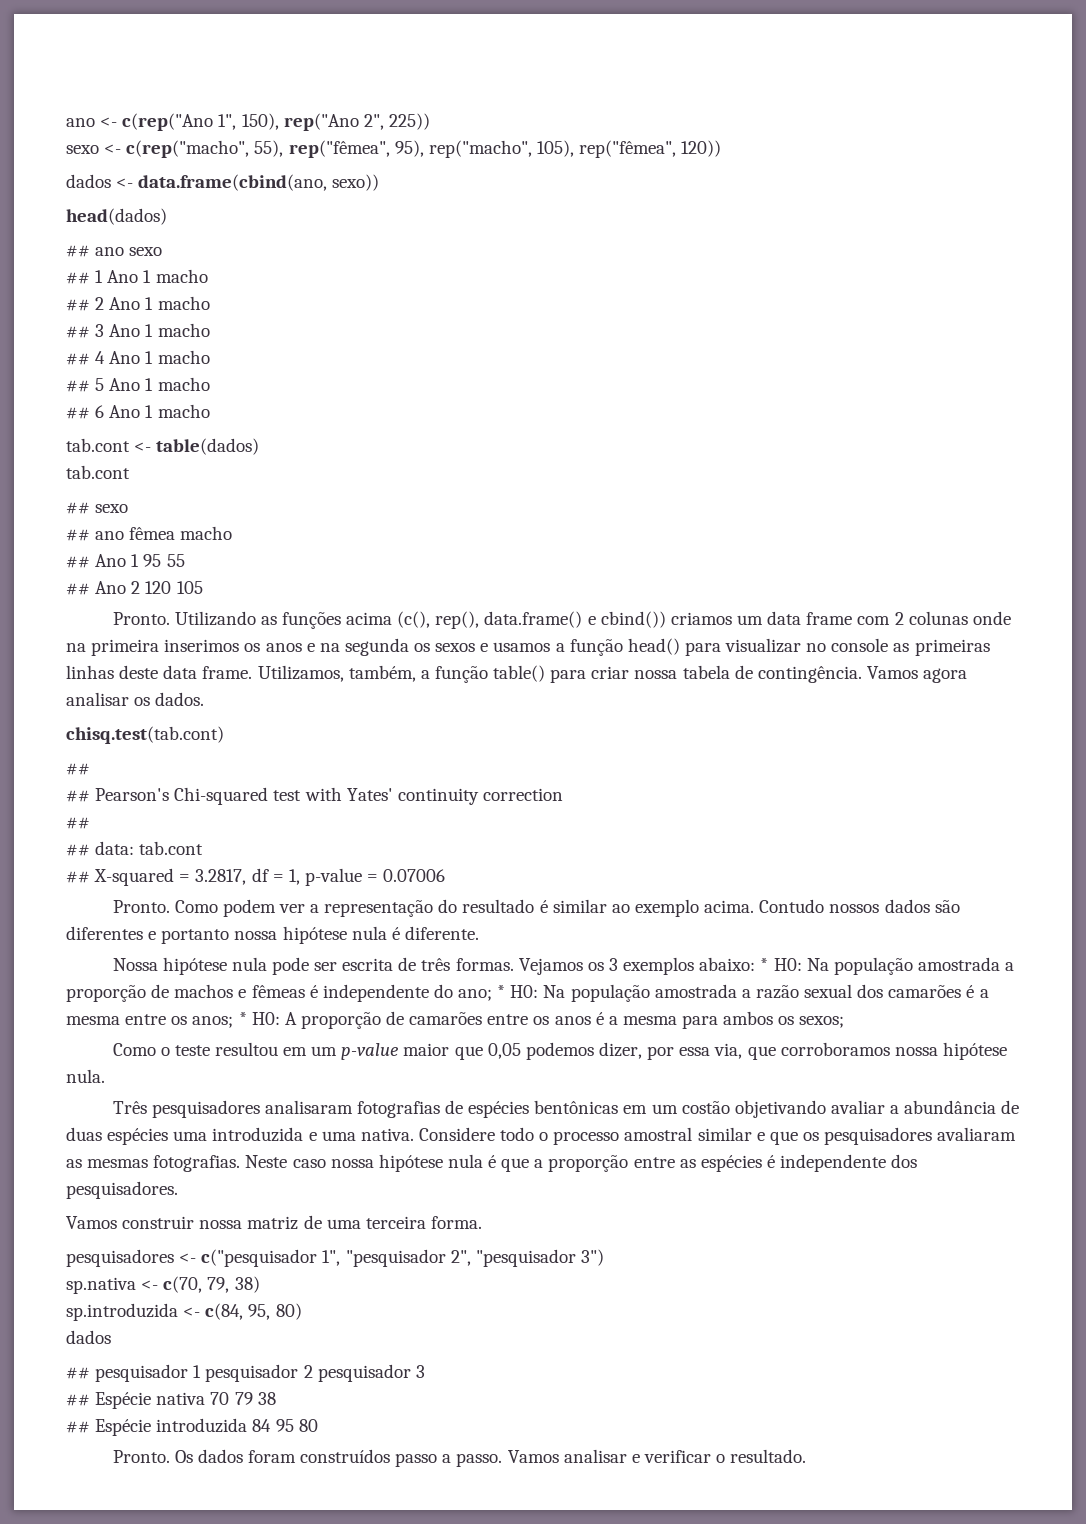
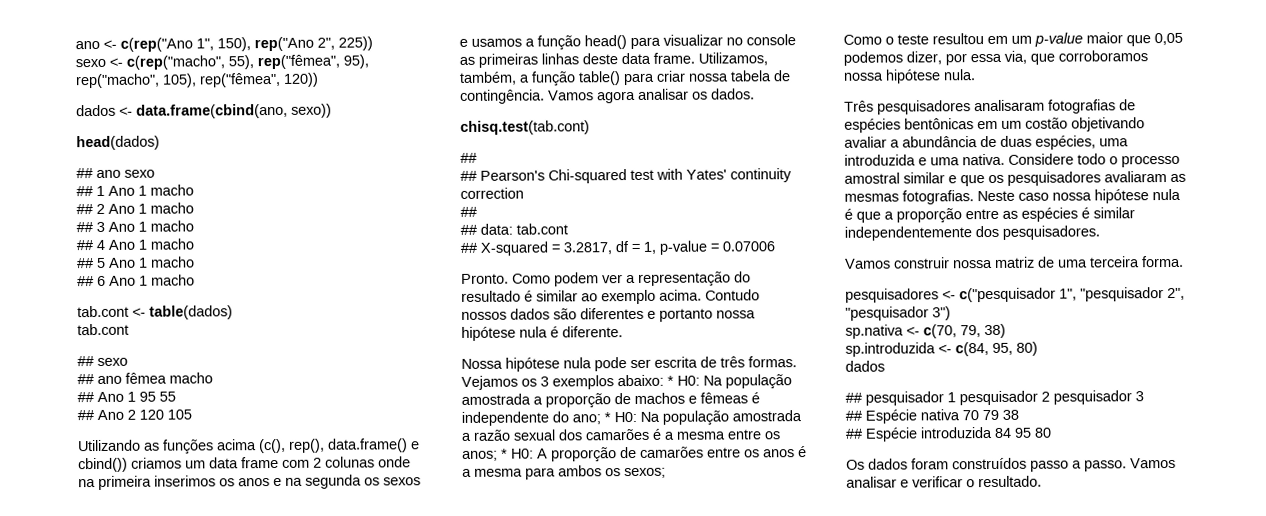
  ## Ano 2 120 105
- Pronto. Utilizando as funções acima (c(), rep(), data.frame() e cbind()) criamos um data frame com 2 colunas onde na primeira inserimos os anos e na segunda os sexos e usamos a função head() para visualizar no console as primeiras linhas deste data frame.
+ Utilizando as funções acima (c(), rep(), data.frame() e cbind()) criamos um data frame com 2 colunas onde na primeira inserimos os anos e na segunda os sexos e usamos a função head() para visualizar no console as primeiras linhas deste data frame.
- Três pesquisadores analisaram fotografias de espécies bentônicas em um costão objetivando avaliar a abundância de duas espécies uma introduzida e uma nativa.
+ Três pesquisadores analisaram fotografias de espécies bentônicas em um costão objetivando avaliar a abundância de duas espécies, uma introduzida e uma nativa.
- Neste caso nossa hipótese nula é que a proporção entre as espécies é independente dos pesquisadores.
+ Neste caso nossa hipótese nula é que a proporção entre as espécies é similar independentemente dos pesquisadores.
  ## Espécie introduzida 84 95 80
- Pronto. Os dados foram construídos passo a passo.
+ Os dados foram construídos passo a passo.

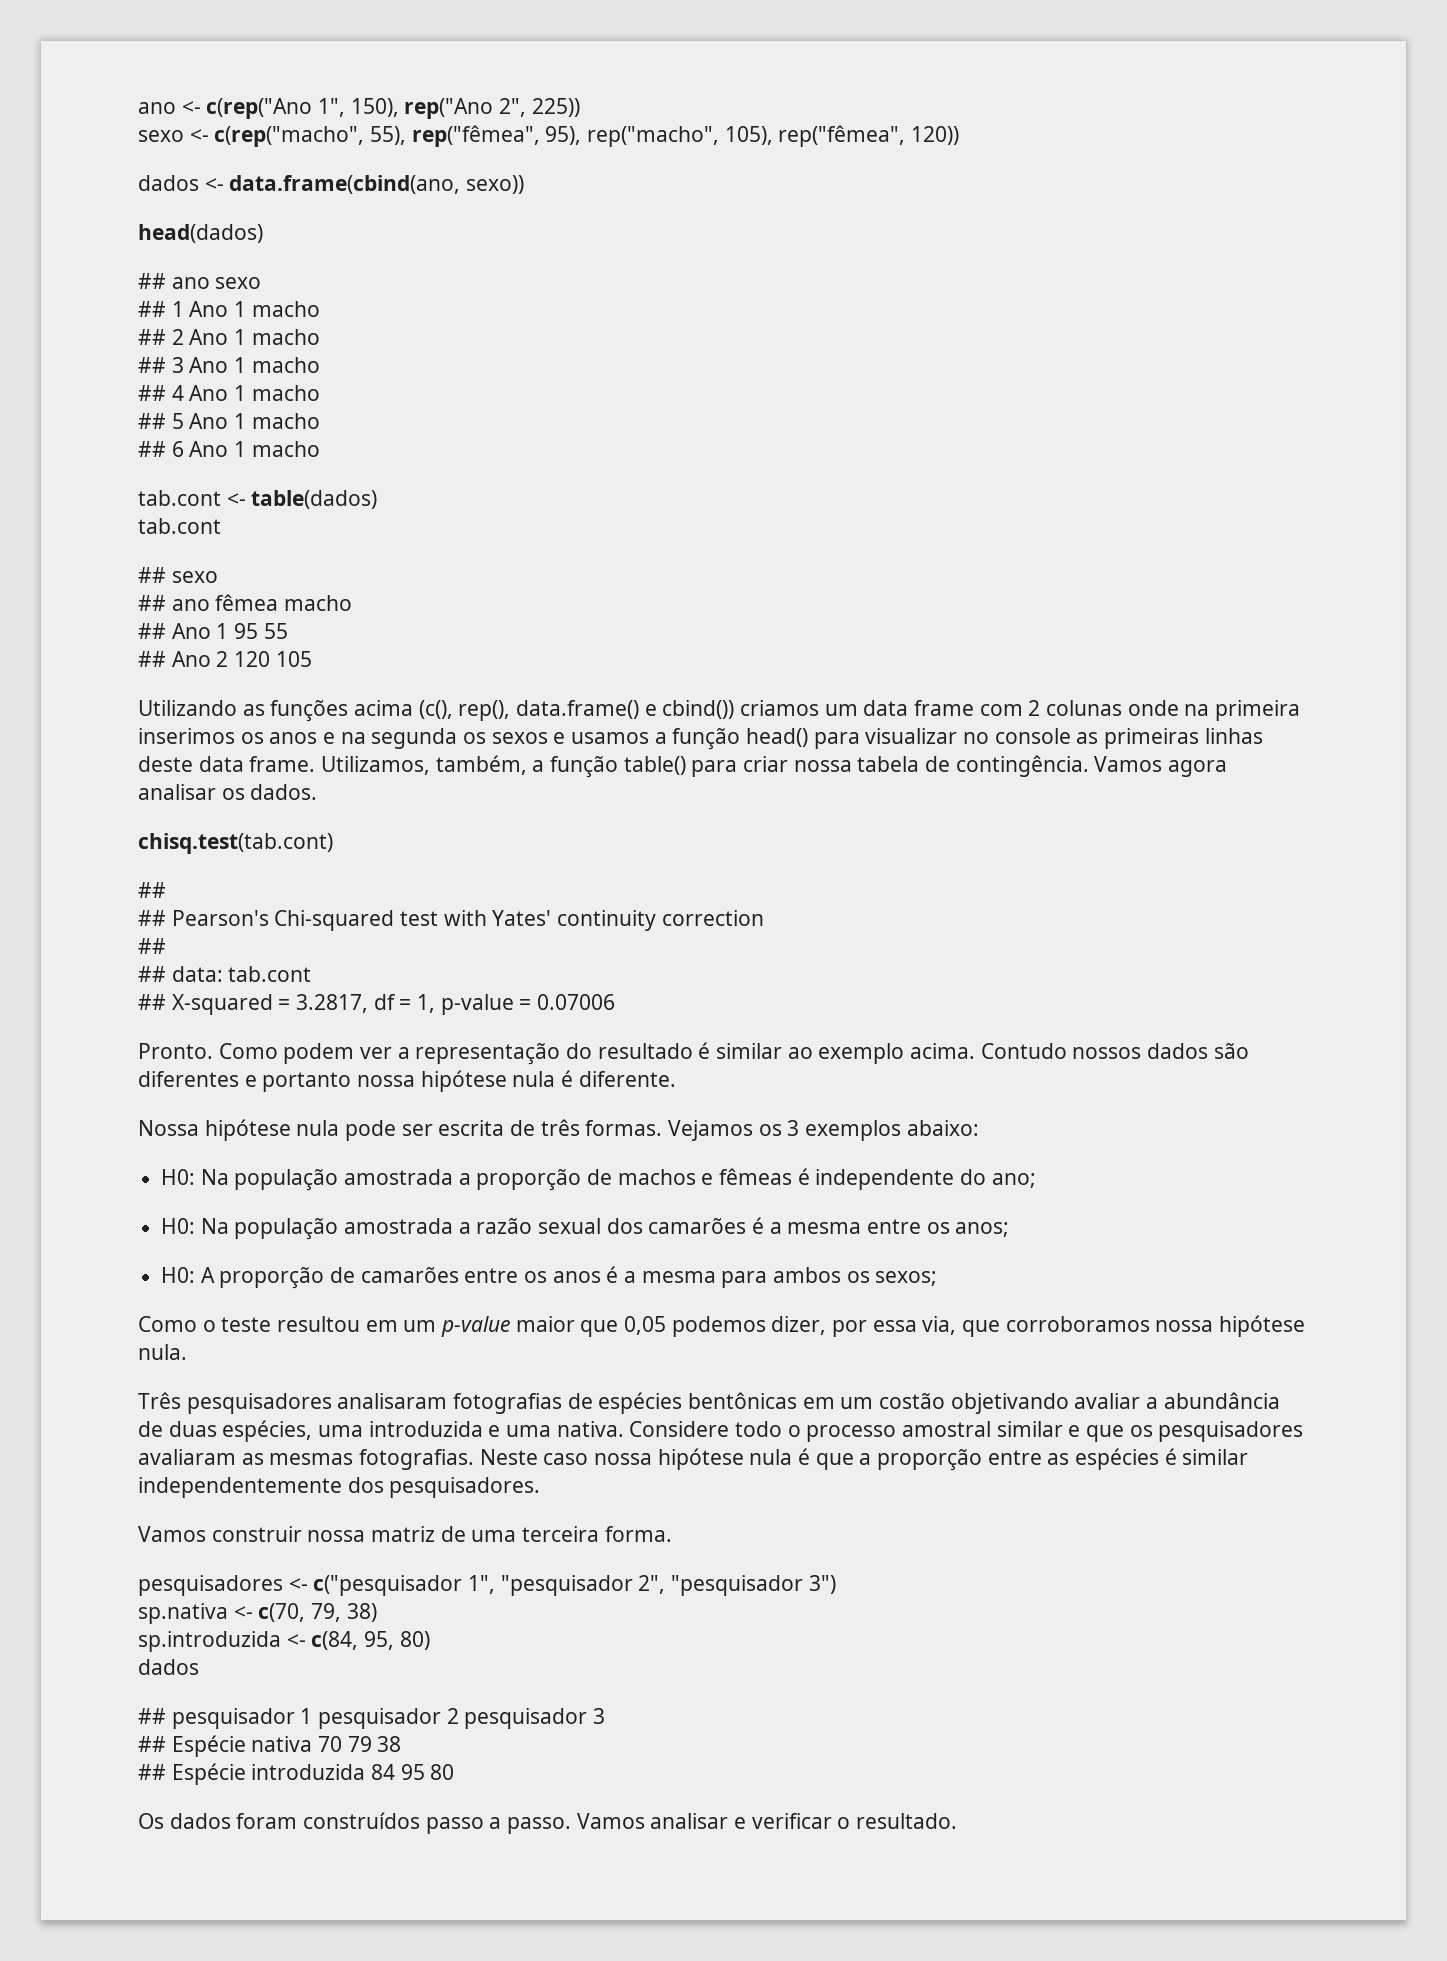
- Vejamos os 3 exemplos abaixo: * H0: Na população amostrada a proporção de machos e fêmeas é independente do ano; * H0: Na população amostrada a razão sexual dos camarões é a mesma entre os anos; * H0: A proporção de camarões entre os anos é a mesma para ambos os sexos;
+ Vejamos os 3 exemplos abaixo:
+ H0: Na população amostrada a proporção de machos e fêmeas é independente do ano;
+ H0: Na população amostrada a razão sexual dos camarões é a mesma entre os anos;
+ H0: A proporção de camarões entre os anos é a mesma para ambos os sexos;

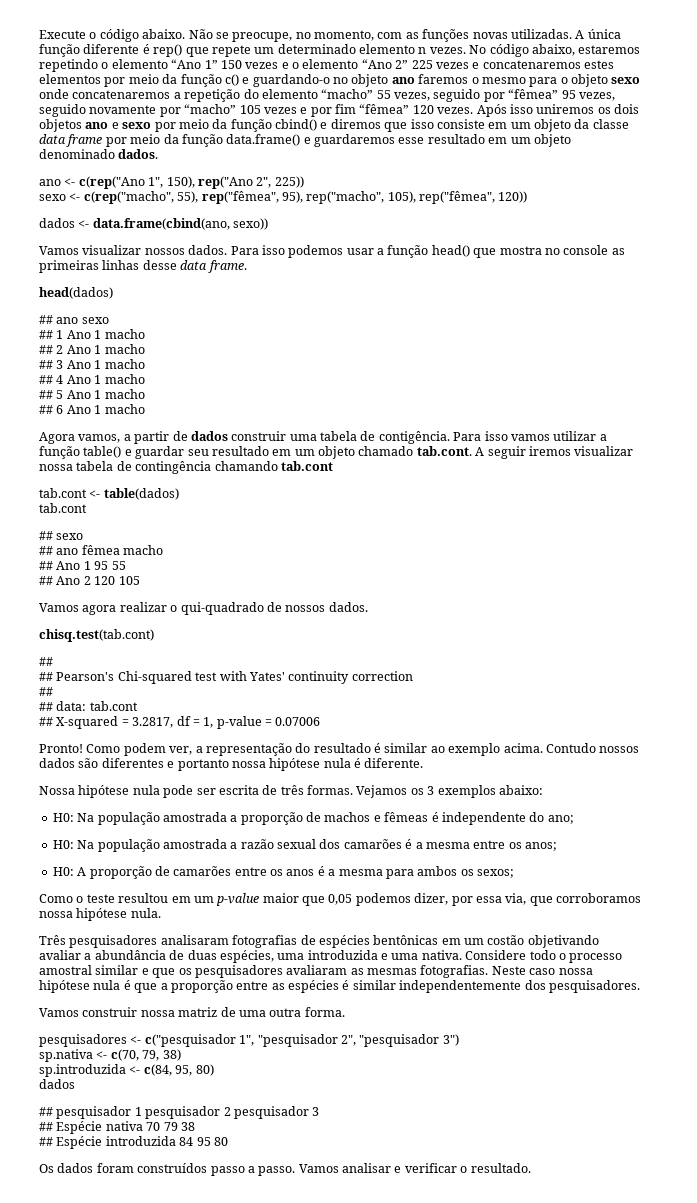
+ Execute o código abaixo. Não se preocupe, no momento, com as funções novas utilizadas. A única função diferente é rep() que repete um determinado elemento n vezes. No código abaixo, estaremos repetindo o elemento “Ano 1” 150 vezes e o elemento “Ano 2” 225 vezes e concatenaremos estes elementos por meio da função c() e guardando-o no objeto ano faremos o mesmo para o objeto sexo onde concatenaremos a repetição do elemento “macho” 55 vezes, seguido por “fêmea” 95 vezes, seguido novamente por “macho” 105 vezes e por fim “fêmea” 120 vezes. Após isso uniremos os dois objetos ano e sexo por meio da função cbind() e diremos que isso consiste em um objeto da classe data frame por meio da função data.frame() e guardaremos esse resultado em um objeto denominado dados.
+ Vamos visualizar nossos dados. Para isso podemos usar a função head() que mostra no console as primeiras linhas desse data frame.
+ Agora vamos, a partir de dados construir uma tabela de contigência. Para isso vamos utilizar a função table() e guardar seu resultado em um objeto chamado tab.cont. A seguir iremos visualizar nossa tabela de contingência chamando tab.cont
- Utilizando as funções acima (c(), rep(), data.frame() e cbind()) criamos um data frame com 2 colunas onde na primeira inserimos os anos e na segunda os sexos e usamos a função head() para visualizar no console as primeiras linhas deste data frame. Utilizamos, também, a função table() para criar nossa tabela de contingência. Vamos agora analisar os dados.
+ Vamos agora realizar o qui-quadrado de nossos dados.
- Pronto.
+ Pronto!
- Como podem ver a representação do resultado é similar ao exemplo acima.
+ Como podem ver, a representação do resultado é similar ao exemplo acima.
- Vamos construir nossa matriz de uma terceira forma.
+ Vamos construir nossa matriz de uma outra forma.

